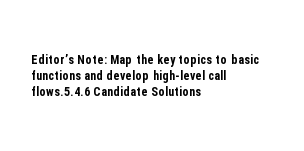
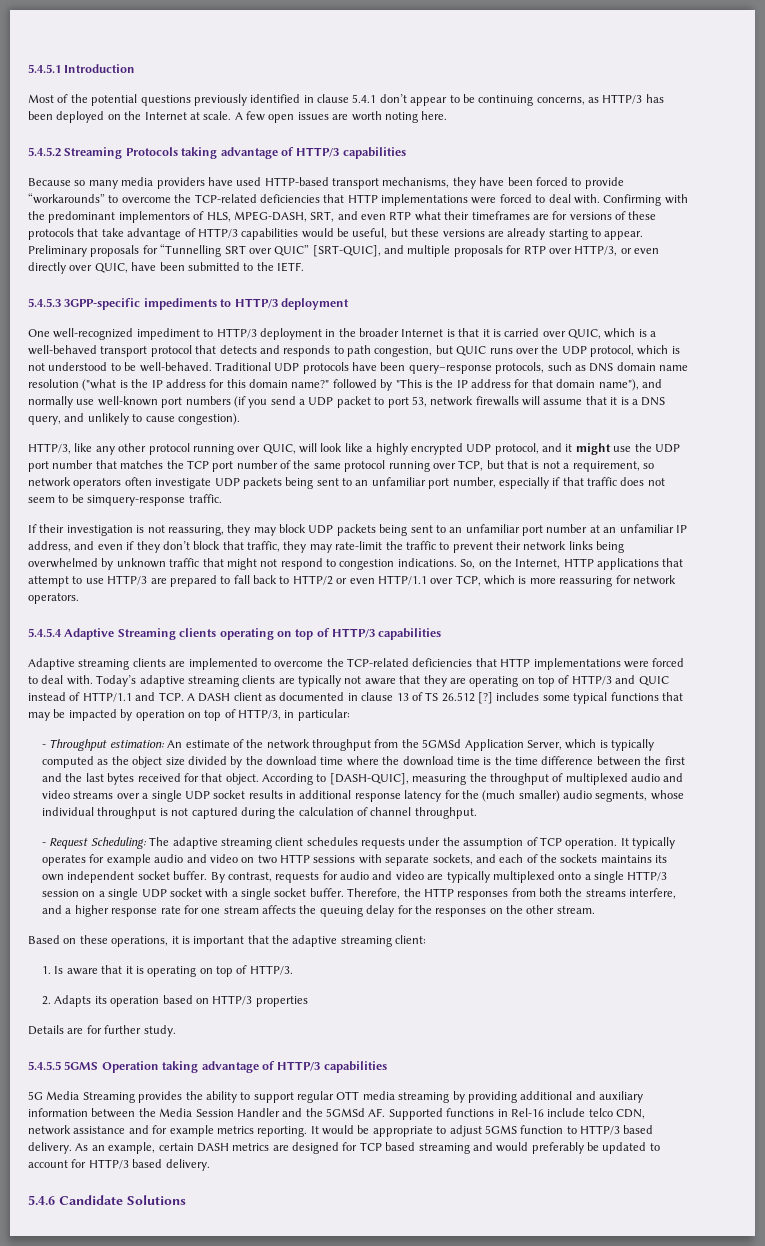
- Editor’s Note: Map the key topics to basic functions and develop high-level call flows.5.4.6 Candidate Solutions
+ 5.4.5.1 Introduction
+ Most of the potential questions previously identified in clause 5.4.1 don’t appear to be continuing concerns, as HTTP/3 has been deployed on the Internet at scale. A few open issues are worth noting here.
+ 5.4.5.2 Streaming Protocols taking advantage of HTTP/3 capabilities
+ Because so many media providers have used HTTP-based transport mechanisms, they have been forced to provide “workarounds” to overcome the TCP-related deficiencies that HTTP implementations were forced to deal with. Confirming with the predominant implementors of HLS, MPEG-DASH, SRT, and even RTP what their timeframes are for versions of these protocols that take advantage of HTTP/3 capabilities would be useful, but these versions are already starting to appear. Preliminary proposals for “Tunnelling SRT over QUIC” [SRT-QUIC], and multiple proposals for RTP over HTTP/3, or even directly over QUIC, have been submitted to the IETF.
+ 5.4.5.3 3GPP-specific impediments to HTTP/3 deployment
+ One well-recognized impediment to HTTP/3 deployment in the broader Internet is that it is carried over QUIC, which is a well-behaved transport protocol that detects and responds to path congestion, but QUIC runs over the UDP protocol, which is not understood to be well-behaved. Traditional UDP protocols have been query–response protocols, such as DNS domain name resolution ("what is the IP address for this domain name?" followed by "This is the IP address for that domain name"), and normally use well-known port numbers (if you send a UDP packet to port 53, network firewalls will assume that it is a DNS query, and unlikely to cause congestion).
+ HTTP/3, like any other protocol running over QUIC, will look like a highly encrypted UDP protocol, and it might use the UDP port number that matches the TCP port number of the same protocol running over TCP, but that is not a requirement, so network operators often investigate UDP packets being sent to an unfamiliar port number, especially if that traffic does not seem to be simquery-response traffic.
+ If their investigation is not reassuring, they may block UDP packets being sent to an unfamiliar port number at an unfamiliar IP address, and even if they don’t block that traffic, they may rate-limit the traffic to prevent their network links being overwhelmed by unknown traffic that might not respond to congestion indications. So, on the Internet, HTTP applications that attempt to use HTTP/3 are prepared to fall back to HTTP/2 or even HTTP/1.1 over TCP, which is more reassuring for network operators.
+ 5.4.5.4 Adaptive Streaming clients operating on top of HTTP/3 capabilities
+ Adaptive streaming clients are implemented to overcome the TCP-related deficiencies that HTTP implementations were forced to deal with. Today’s adaptive streaming clients are typically not aware that they are operating on top of HTTP/3 and QUIC instead of HTTP/1.1 and TCP. A DASH client as documented in clause 13 of TS 26.512 [?] includes some typical functions that may be impacted by operation on top of HTTP/3, in particular:
+ - Throughput estimation: An estimate of the network throughput from the 5GMSd Application Server, which is typically computed as the object size divided by the download time where the download time is the time difference between the first and the last bytes received for that object. According to [DASH-QUIC], measuring the throughput of multiplexed audio and video streams over a single UDP socket results in additional response latency for the (much smaller) audio segments, whose individual throughput is not captured during the calculation of channel throughput.
+ - Request Scheduling: The adaptive streaming client schedules requests under the assumption of TCP operation. It typically operates for example audio and video on two HTTP sessions with separate sockets, and each of the sockets maintains its own independent socket buffer. By contrast, requests for audio and video are typically multiplexed onto a single HTTP/3 session on a single UDP socket with a single socket buffer. Therefore, the HTTP responses from both the streams interfere, and a higher response rate for one stream affects the queuing delay for the responses on the other stream.
+ Based on these operations, it is important that the adaptive streaming client:
+ 1. Is aware that it is operating on top of HTTP/3.
+ 2. Adapts its operation based on HTTP/3 properties
+ Details are for further study.
+ 5.4.5.5 5GMS Operation taking advantage of HTTP/3 capabilities
+ 5G Media Streaming provides the ability to support regular OTT media streaming by providing additional and auxiliary information between the Media Session Handler and the 5GMSd AF. Supported functions in Rel-16 include telco CDN, network assistance and for example metrics reporting. It would be appropriate to adjust 5GMS function to HTTP/3 based delivery. As an example, certain DASH metrics are designed for TCP based streaming and would preferably be updated to account for HTTP/3 based delivery.
+ 5.4.6 Candidate Solutions

